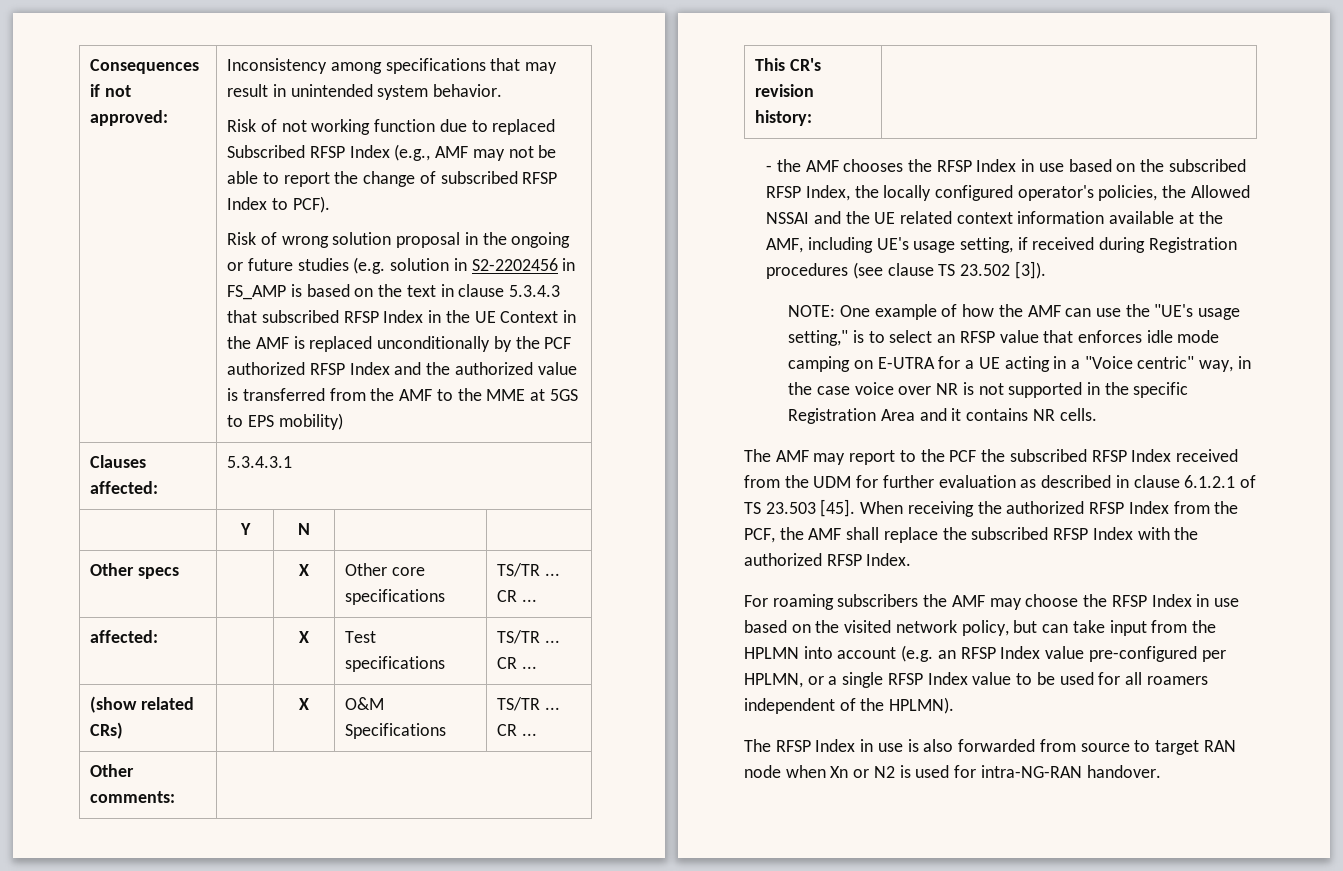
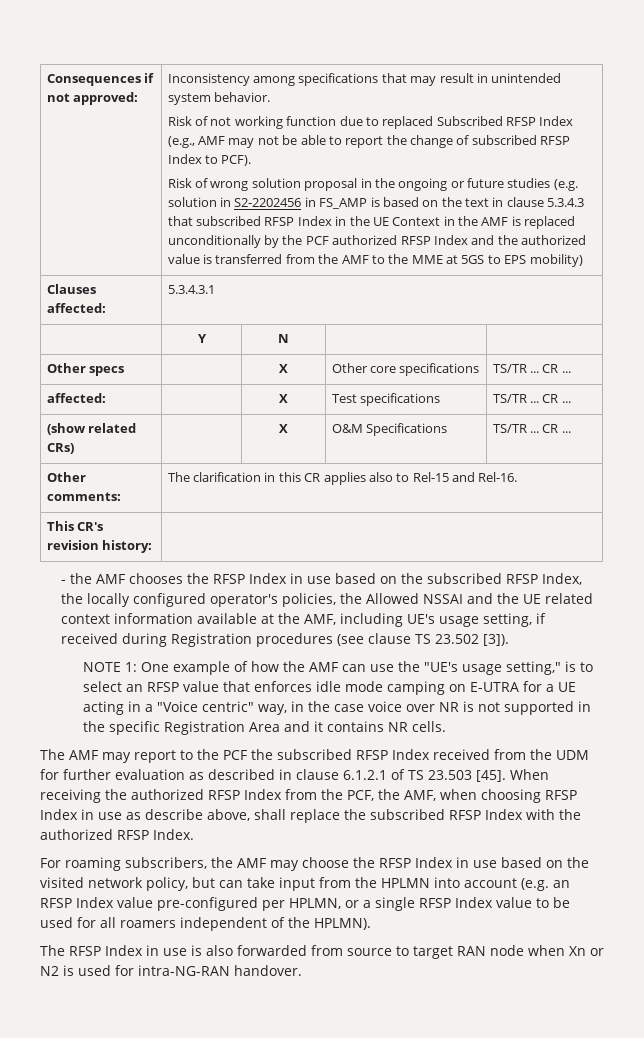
- Other comments: |
+ Other comments: | The clarification in this CR applies also to Rel-15 and Rel-16.
- NOTE: One example of how the AMF can use the "UE's usage setting," is to select an RFSP value that enforces idle mode camping on E-UTRA for a UE acting in a "Voice centric" way, in the case voice over NR is not supported in the specific Registration Area and it contains NR cells.
+ NOTE 1: One example of how the AMF can use the "UE's usage setting," is to select an RFSP value that enforces idle mode camping on E-UTRA for a UE acting in a "Voice centric" way, in the case voice over NR is not supported in the specific Registration Area and it contains NR cells.
- When receiving the authorized RFSP Index from the PCF, the AMF shall replace the subscribed RFSP Index with the authorized RFSP Index.
+ When receiving the authorized RFSP Index from the PCF, the AMF, when choosing RFSP Index in use as describe above, shall replace the subscribed RFSP Index with the authorized RFSP Index.
- For roaming subscribers the AMF may choose the RFSP Index in use based on the visited network policy, but can take input from the HPLMN into account (e.g. an RFSP Index value pre-configured per HPLMN, or a single RFSP Index value to be used for all roamers independent of the HPLMN).
+ For roaming subscribers, the AMF may choose the RFSP Index in use based on the visited network policy, but can take input from the HPLMN into account (e.g. an RFSP Index value pre-configured per HPLMN, or a single RFSP Index value to be used for all roamers independent of the HPLMN).

